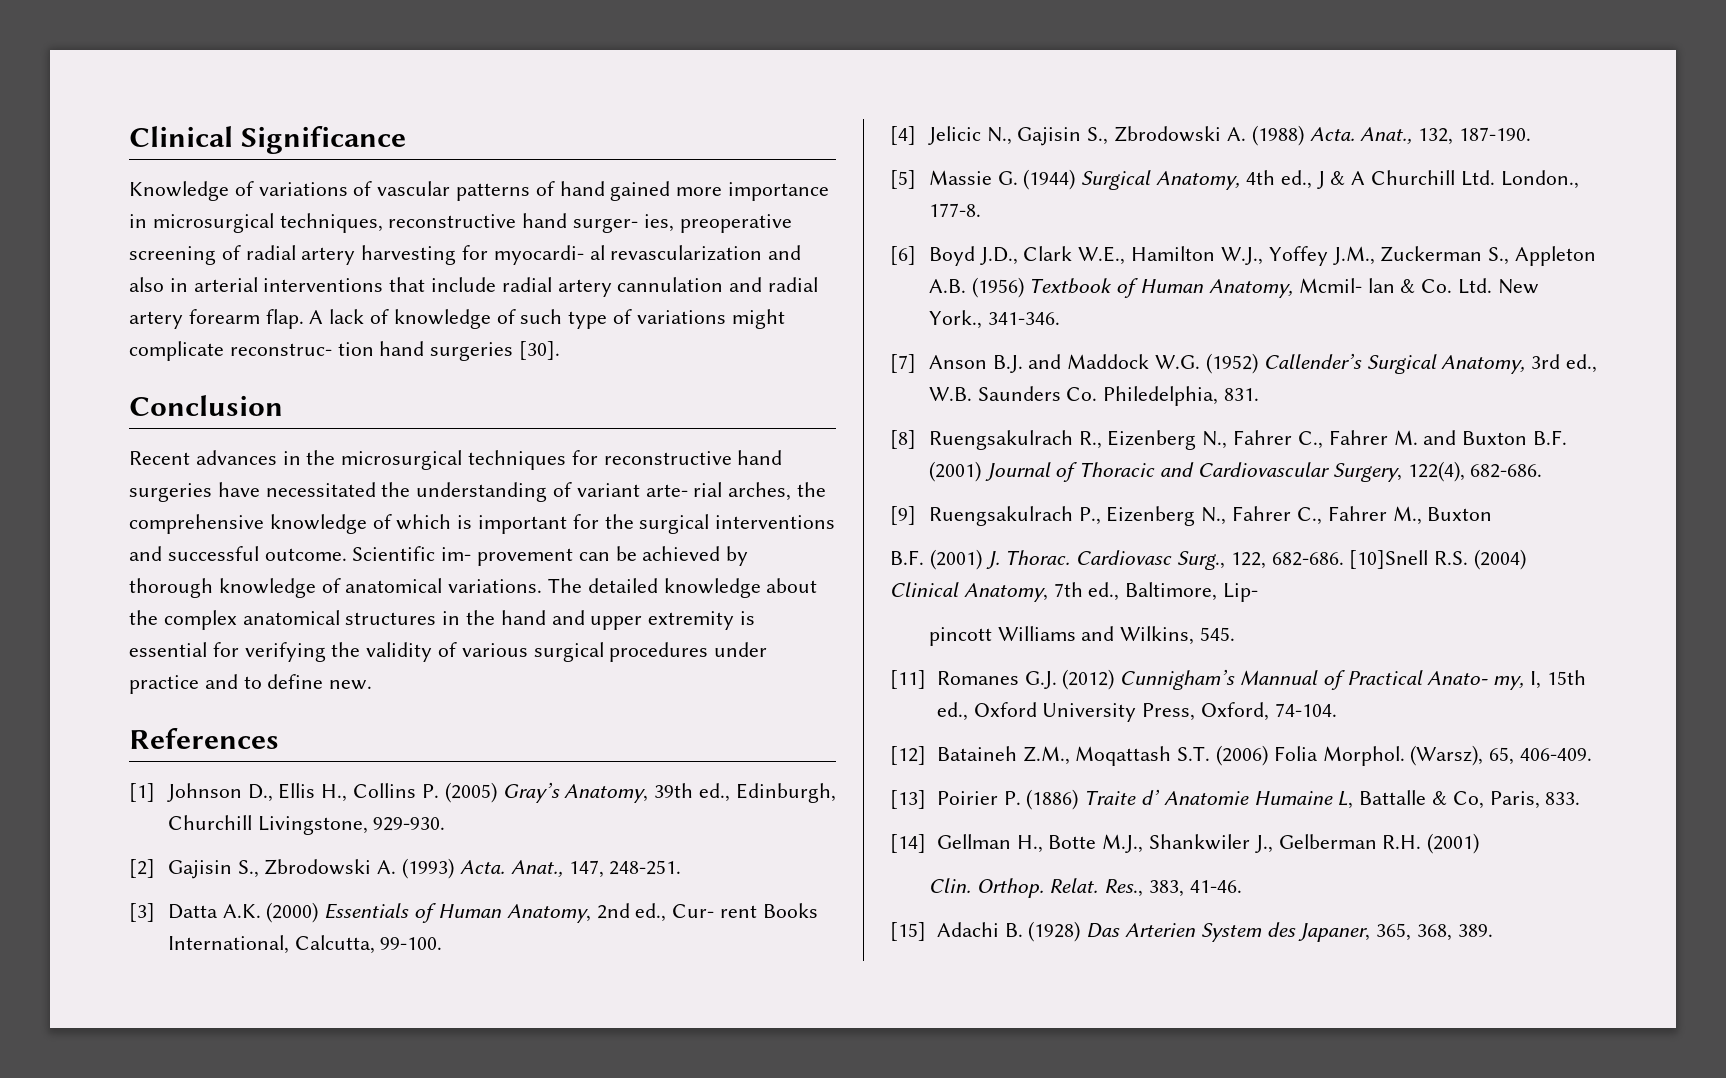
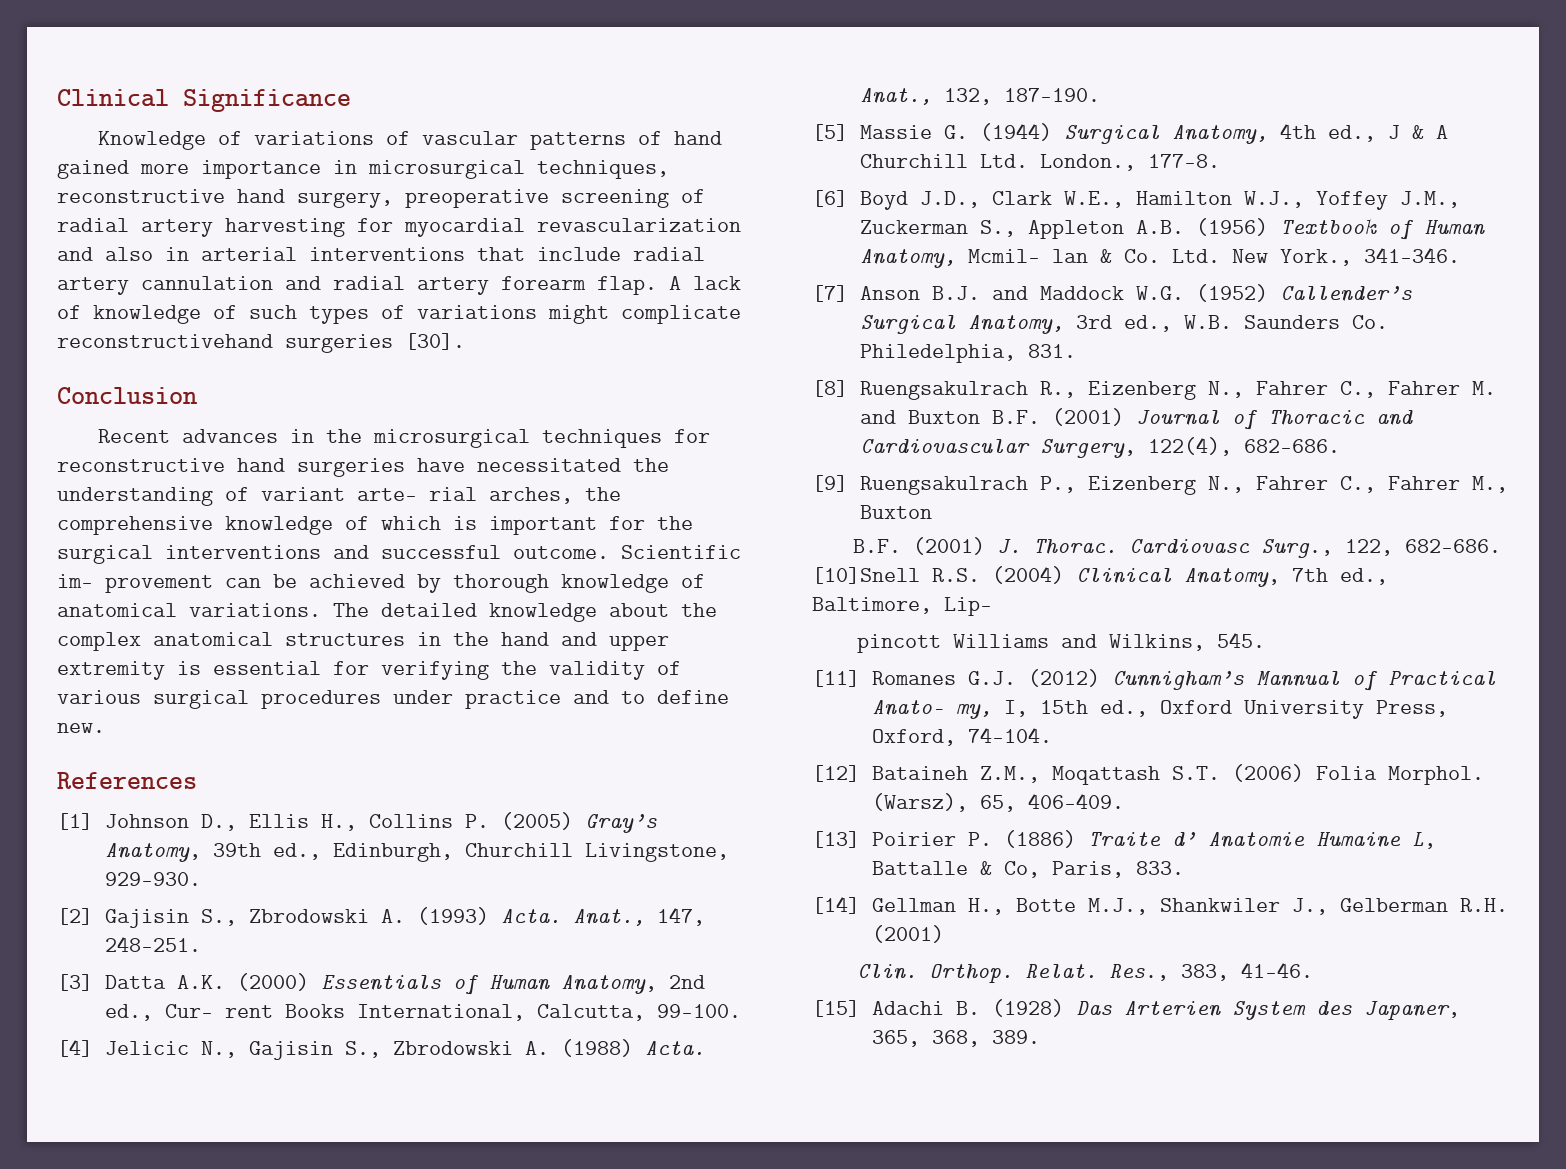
- Knowledge of variations of vascular patterns of hand gained more importance in microsurgical techniques, reconstructive hand surger- ies, preoperative screening of radial artery harvesting for myocardi- al revascularization and also in arterial interventions that include radial artery cannulation and radial artery forearm flap.
+ Knowledge of variations of vascular patterns of hand gained more importance in microsurgical techniques, reconstructive hand surgery, preoperative screening of radial artery harvesting for myocardial revascularization and also in arterial interventions that include radial artery cannulation and radial artery forearm flap.
- A lack of knowledge of such type of variations might complicate reconstruc- tion hand surgeries [30].
+ A lack of knowledge of such types of variations might complicate reconstructivehand surgeries [30].

